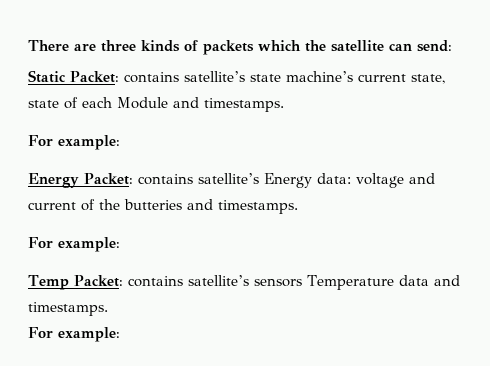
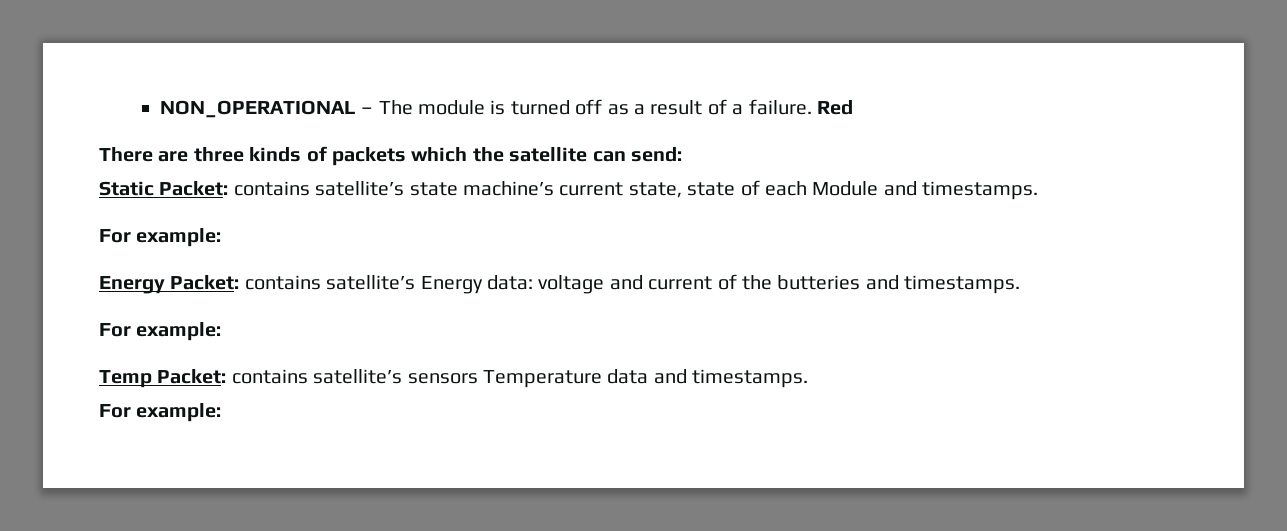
+ NON_OPERATIONAL – The module is turned off as a result of a failure. Red

